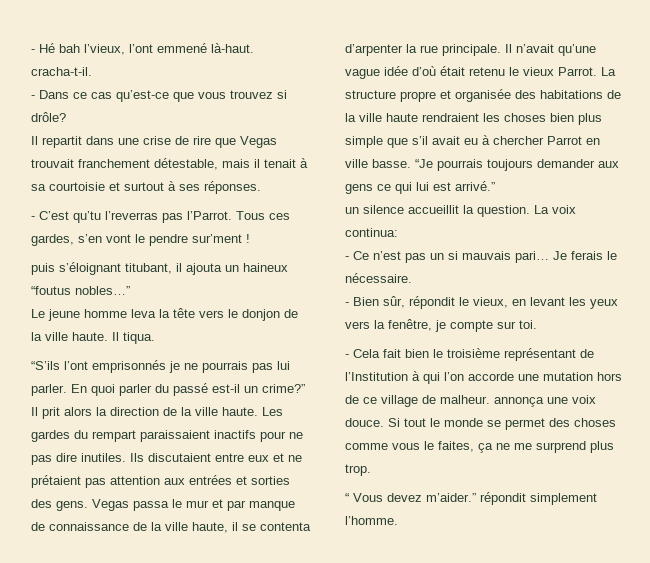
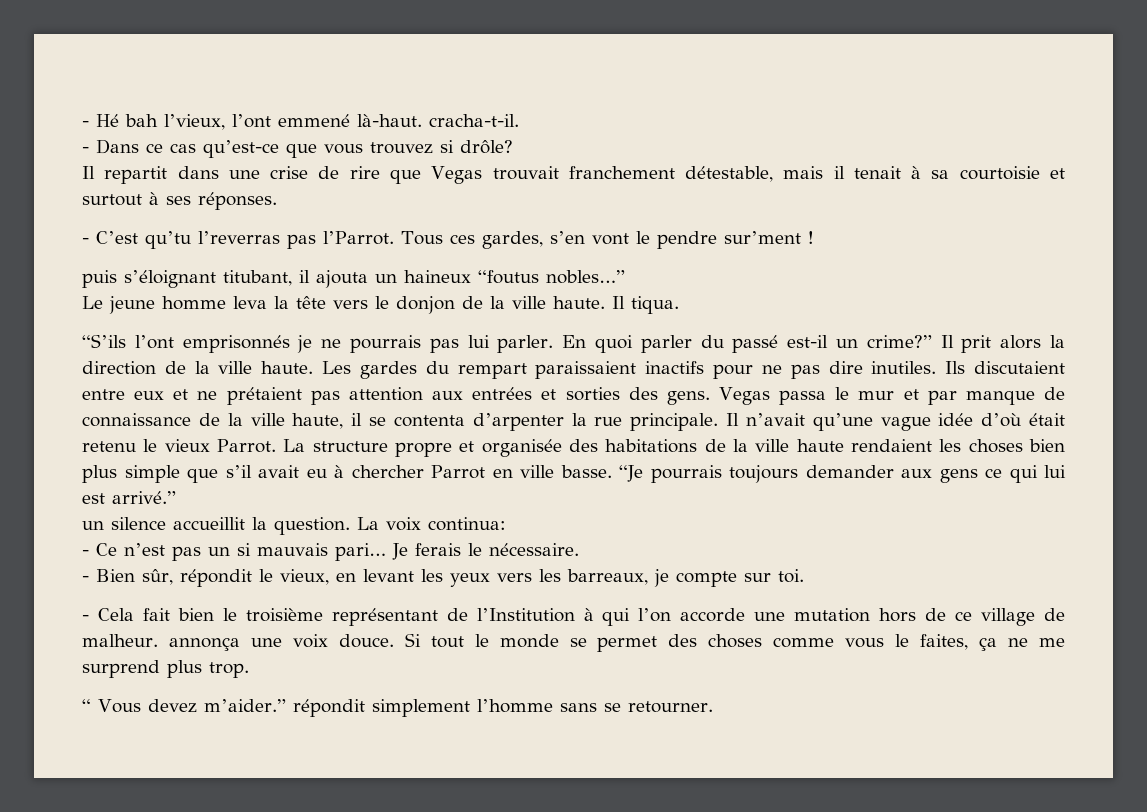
- La structure propre et organisée des habitations de la ville haute rendraient les choses bien plus simple que s’il avait eu à chercher Parrot en ville basse.
+ La structure propre et organisée des habitations de la ville haute rendaient les choses bien plus simple que s’il avait eu à chercher Parrot en ville basse.
- - Bien sûr, répondit le vieux, en levant les yeux vers la fenêtre, je compte sur toi.
+ - Bien sûr, répondit le vieux, en levant les yeux vers les barreaux, je compte sur toi.
- “ Vous devez m’aider.” répondit simplement l’homme.
+ “ Vous devez m’aider.” répondit simplement l’homme sans se retourner.

